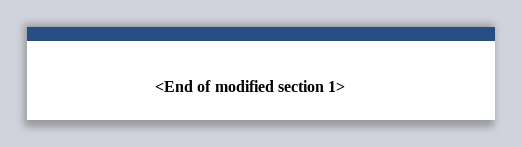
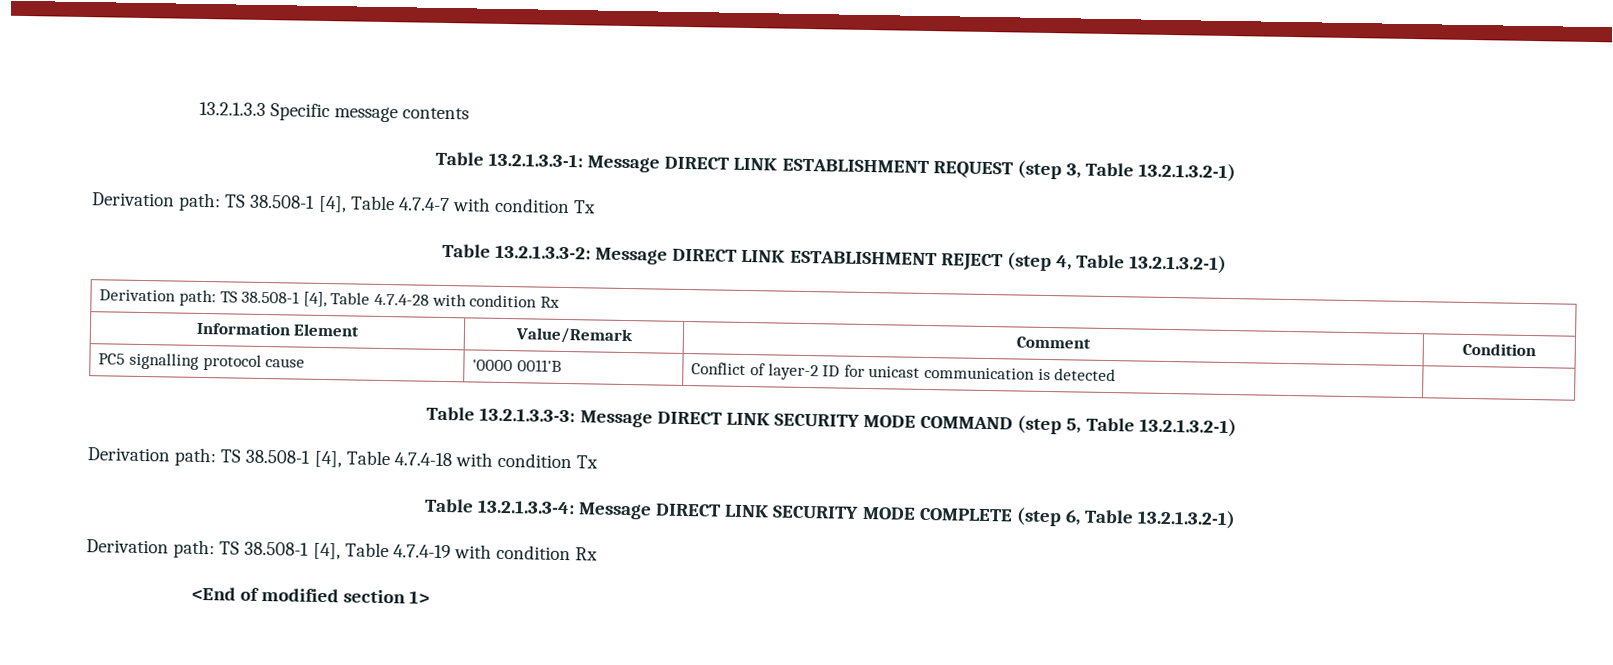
+ 13.2.1.3.3 Specific message contents
+ Table 13.2.1.3.3-1: Message DIRECT LINK ESTABLISHMENT REQUEST (step 3, Table 13.2.1.3.2-1)
+ Derivation path: TS 38.508-1 [4], Table 4.7.4-7 with condition Tx
+ Table 13.2.1.3.3-2: Message DIRECT LINK ESTABLISHMENT REJECT (step 4, Table 13.2.1.3.2-1)
+ Derivation path: TS 38.508-1 [4], Table 4.7.4-28 with condition Rx
+ Information Element | Value/Remark | Comment | Condition
+ PC5 signalling protocol cause | '0000 0011'B | Conflict of layer-2 ID for unicast communication is detected |
+ Table 13.2.1.3.3-3: Message DIRECT LINK SECURITY MODE COMMAND (step 5, Table 13.2.1.3.2-1)
+ Derivation path: TS 38.508-1 [4], Table 4.7.4-18 with condition Tx
+ Table 13.2.1.3.3-4: Message DIRECT LINK SECURITY MODE COMPLETE (step 6, Table 13.2.1.3.2-1)
+ Derivation path: TS 38.508-1 [4], Table 4.7.4-19 with condition Rx

